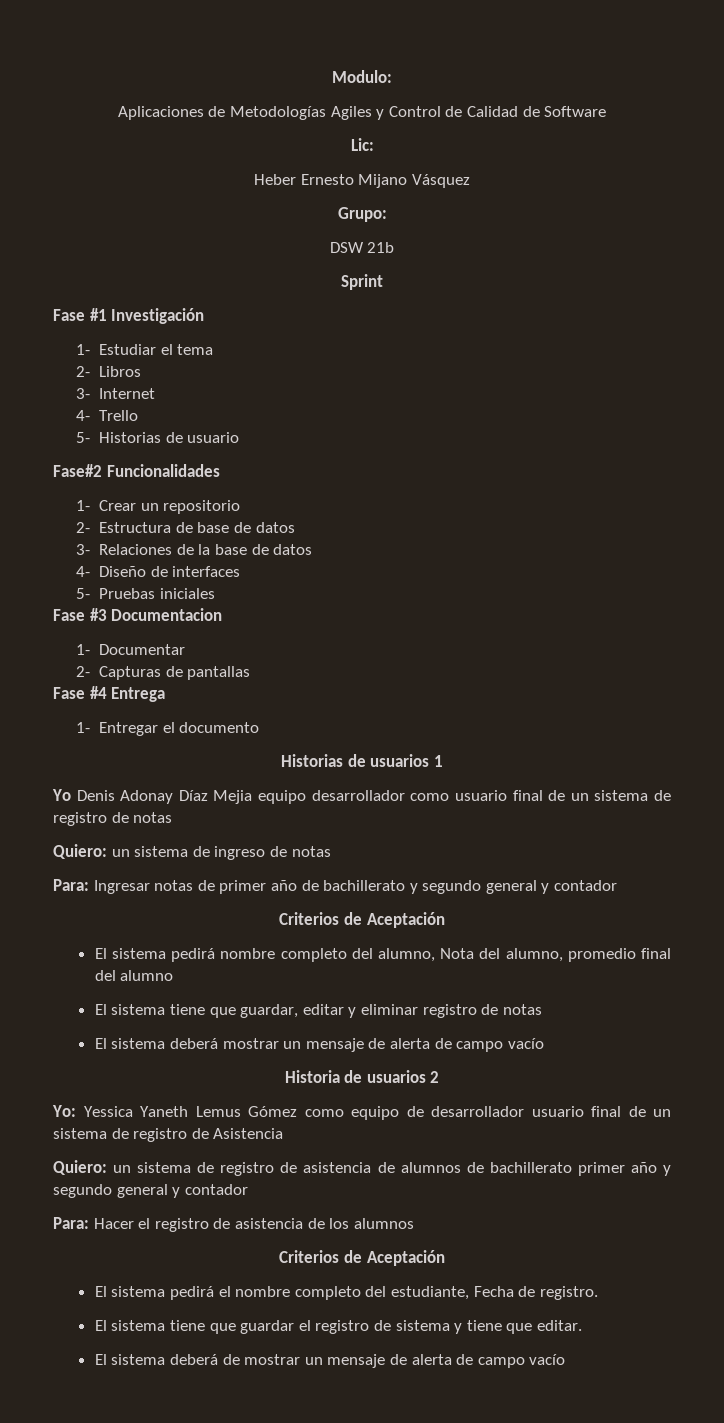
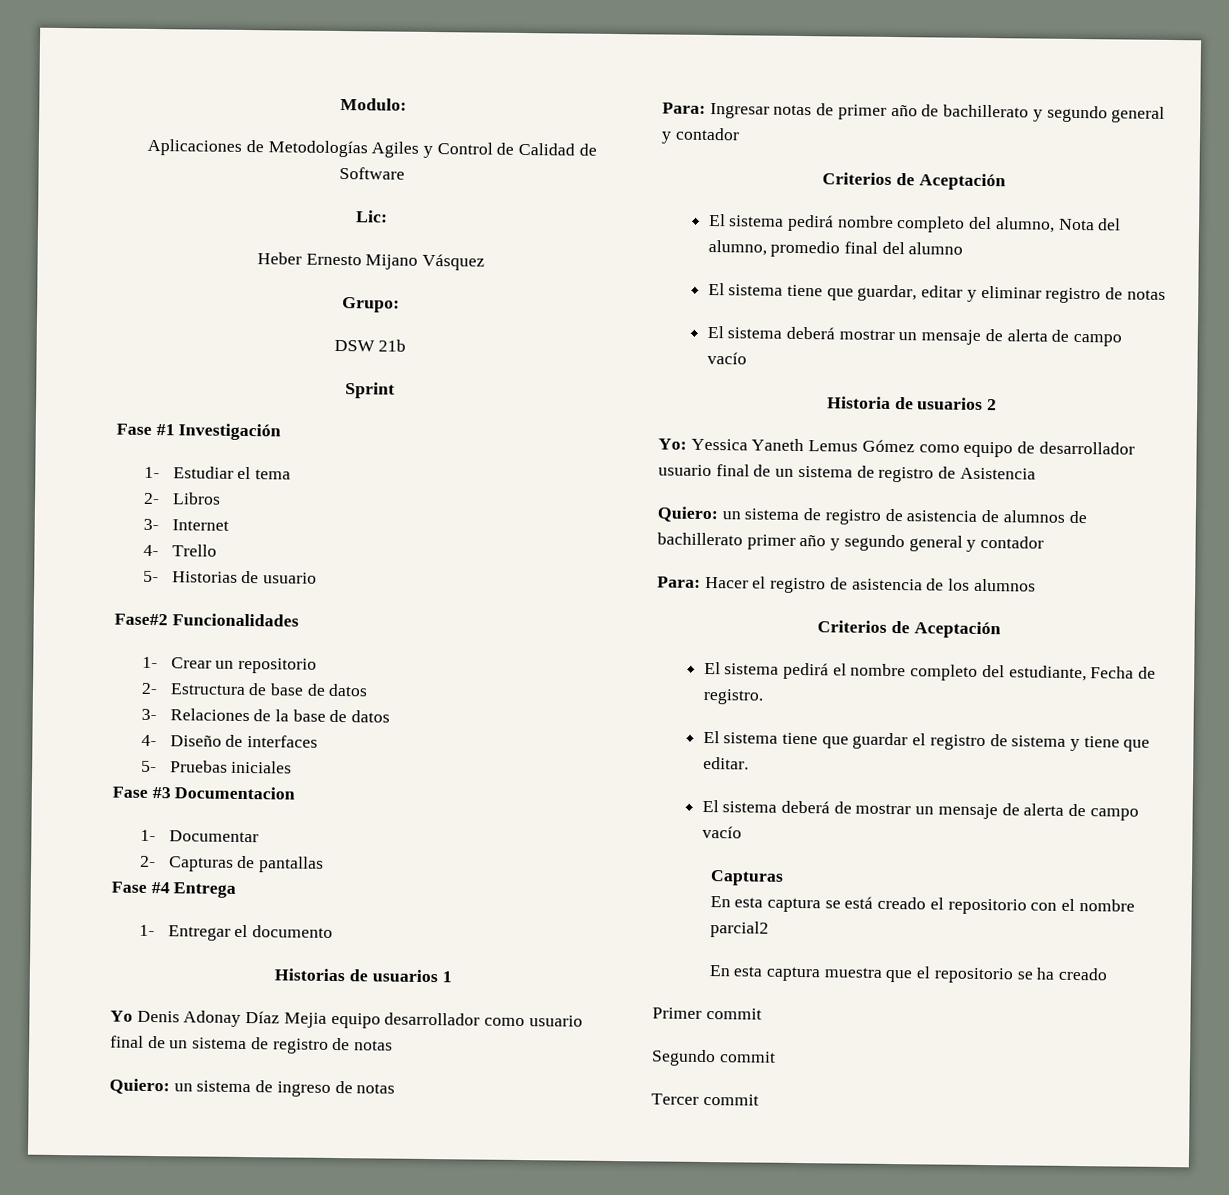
  El sistema deberá de mostrar un mensaje de alerta de campo vacío
+ Capturas
+ En esta captura se está creado el repositorio con el nombre parcial2
+ En esta captura muestra que el repositorio se ha creado
+ Primer commit
+ Segundo commit
+ Tercer commit

